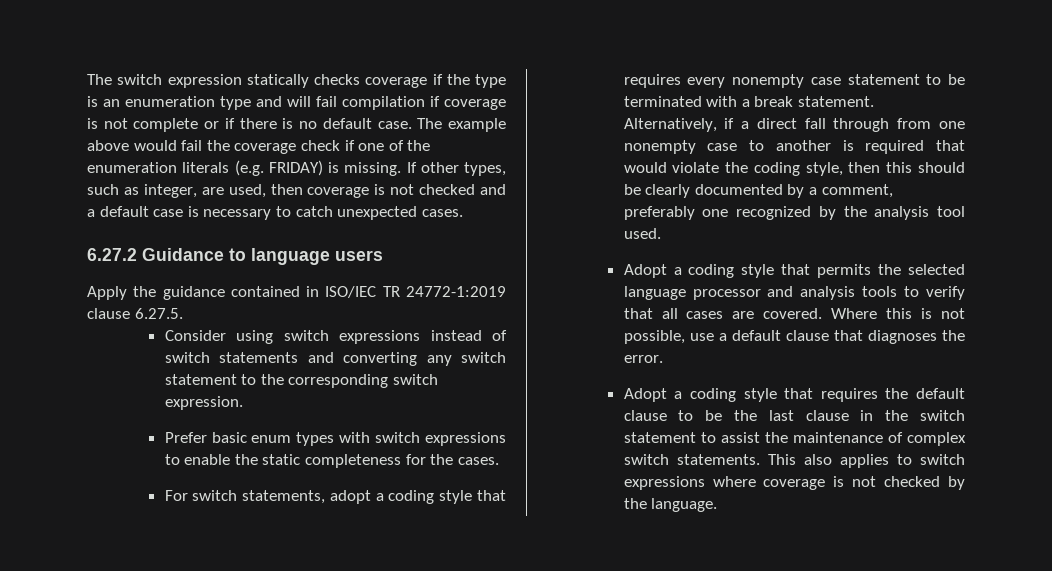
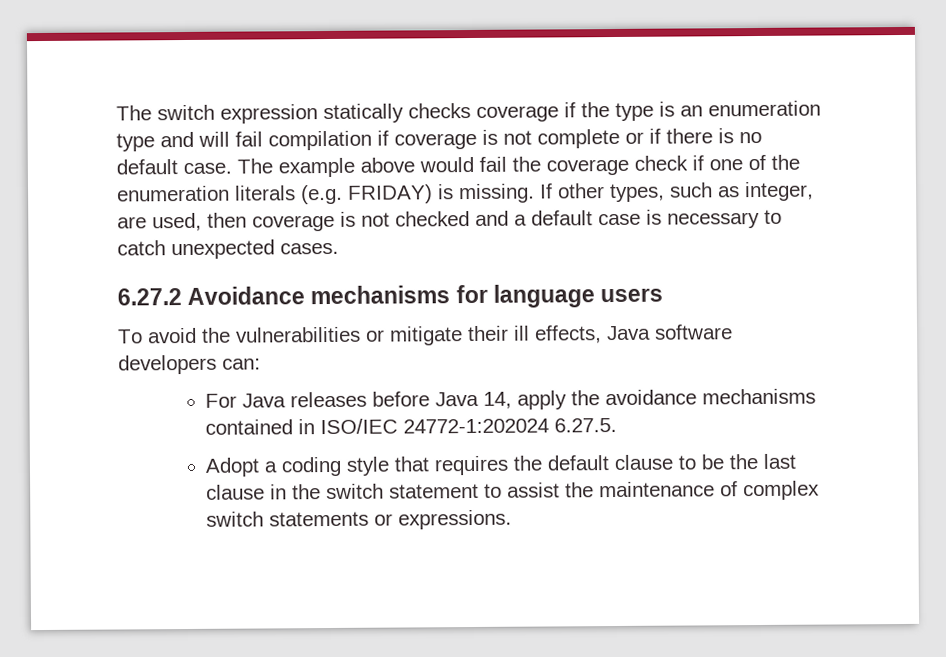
- 6.27.2 Guidance to language users
+ 6.27.2 Avoidance mechanisms for language users
- Apply the guidance contained in ISO/IEC TR 24772-1:2019 clause 6.27.5.
- Consider using switch expressions instead of switch statements and converting any switch statement to the corresponding switch expression.
- Prefer basic enum types with switch expressions to enable the static completeness for the cases.
- For switch statements, adopt a coding style that requires every nonempty case statement to be terminated with a break statement. Alternatively, if a direct fall through from one nonempty case to another is required that would violate the coding style, then this should be clearly documented by a comment, preferably one recognized by the analysis tool used.
- Adopt a coding style that permits the selected language processor and analysis tools to verify that all cases are covered. Where this is not possible, use a default clause that diagnoses the error.
+ To avoid the vulnerabilities or mitigate their ill effects, Java software developers can:
+ For Java releases before Java 14, apply the avoidance mechanisms contained in ISO/IEC 24772-1:202024 6.27.5.
- Adopt a coding style that requires the default clause to be the last clause in the switch statement to assist the maintenance of complex switch statements. This also applies to switch expressions where coverage is not checked by the language.
+ Adopt a coding style that requires the default clause to be the last clause in the switch statement to assist the maintenance of complex switch statements or expressions.

